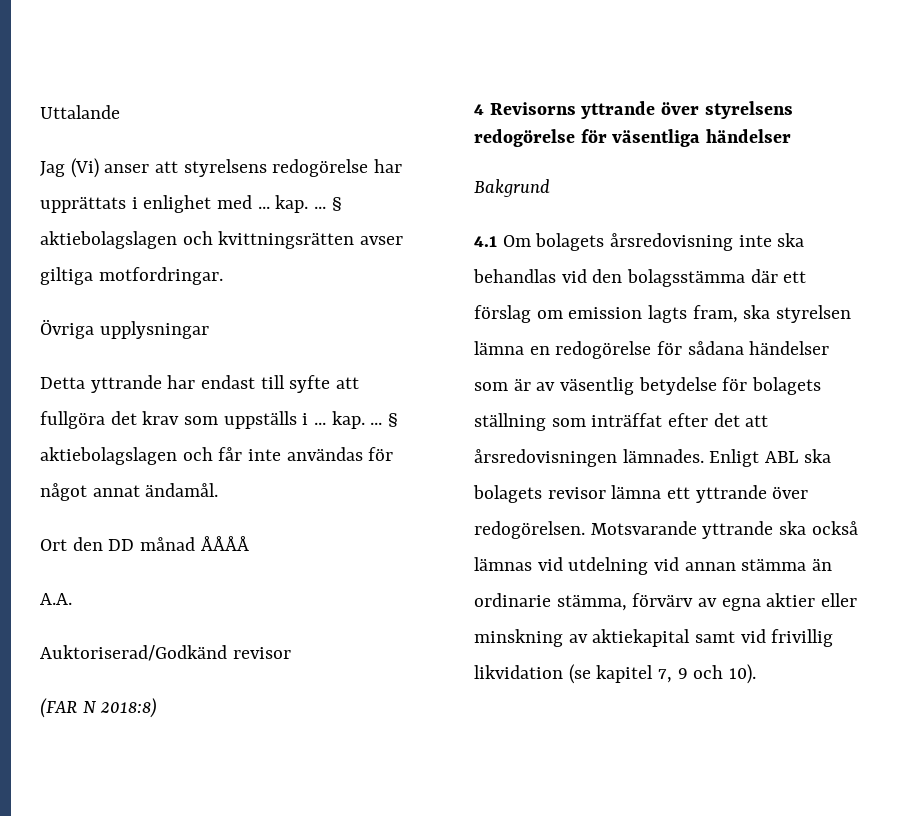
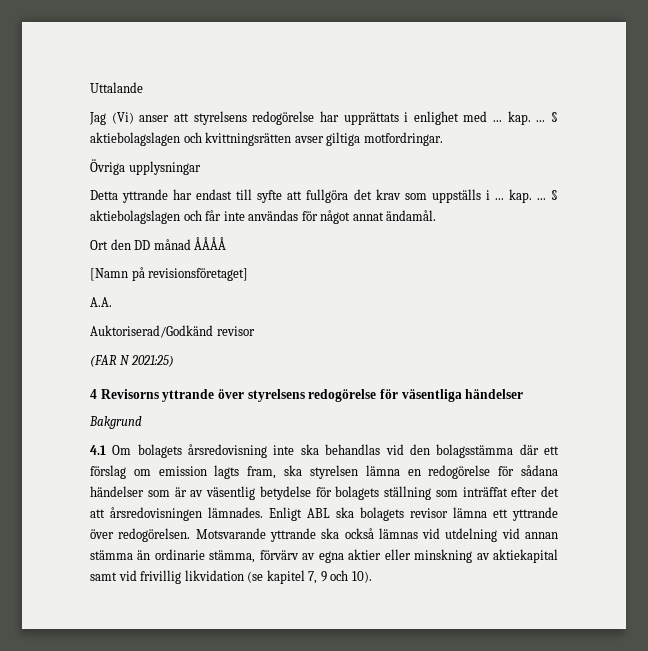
+ [Namn på revisionsföretaget]
- (FAR N 2018:8)
+ (FAR N 2021:25)

